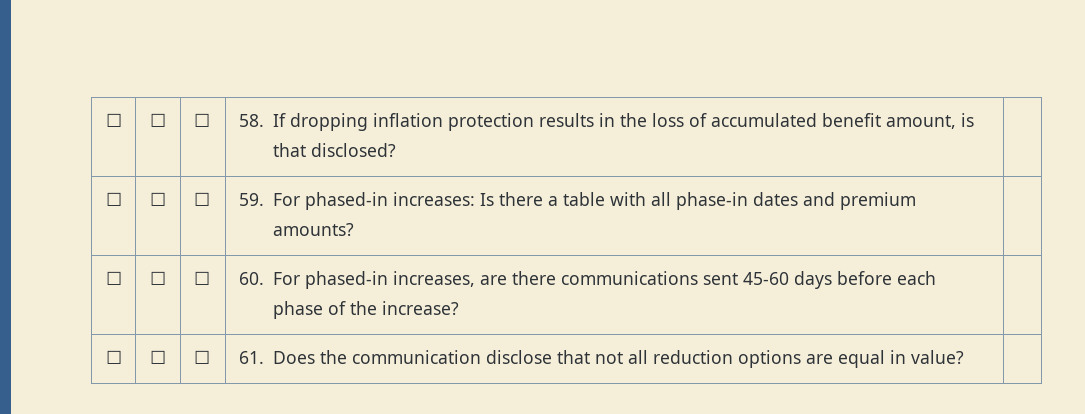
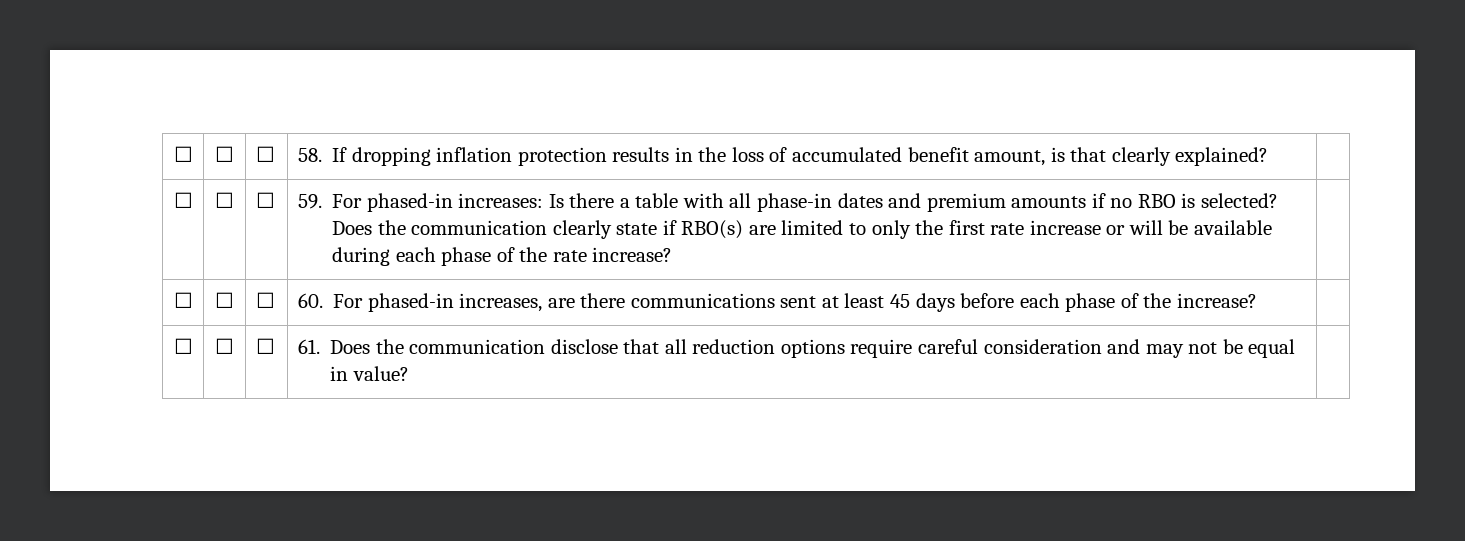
- ☐ | ☐ | ☐ | 58. If dropping inflation protection results in the loss of accumulated benefit amount, is that disclosed? |
+ ☐ | ☐ | ☐ | 58. If dropping inflation protection results in the loss of accumulated benefit amount, is that clearly explained? |
- 59. For phased-in increases: Is there a table with all phase-in dates and premium amounts?
+ 59. For phased-in increases: Is there a table with all phase-in dates and premium amounts if no RBO is selected? Does the communication clearly state if RBO(s) are limited to only the first rate increase or will be available during each phase of the rate increase?
- ☐ | ☐ | ☐ | 60. For phased-in increases, are there communications sent 45-60 days before each phase of the increase? |
+ ☐ | ☐ | ☐ | 60. For phased-in increases, are there communications sent at least 45 days before each phase of the increase? |
- ☐ | ☐ | ☐ | 61. Does the communication disclose that not all reduction options are equal in value? |
+ ☐ | ☐ | ☐ | 61. Does the communication disclose that all reduction options require careful consideration and may not be equal in value? |

